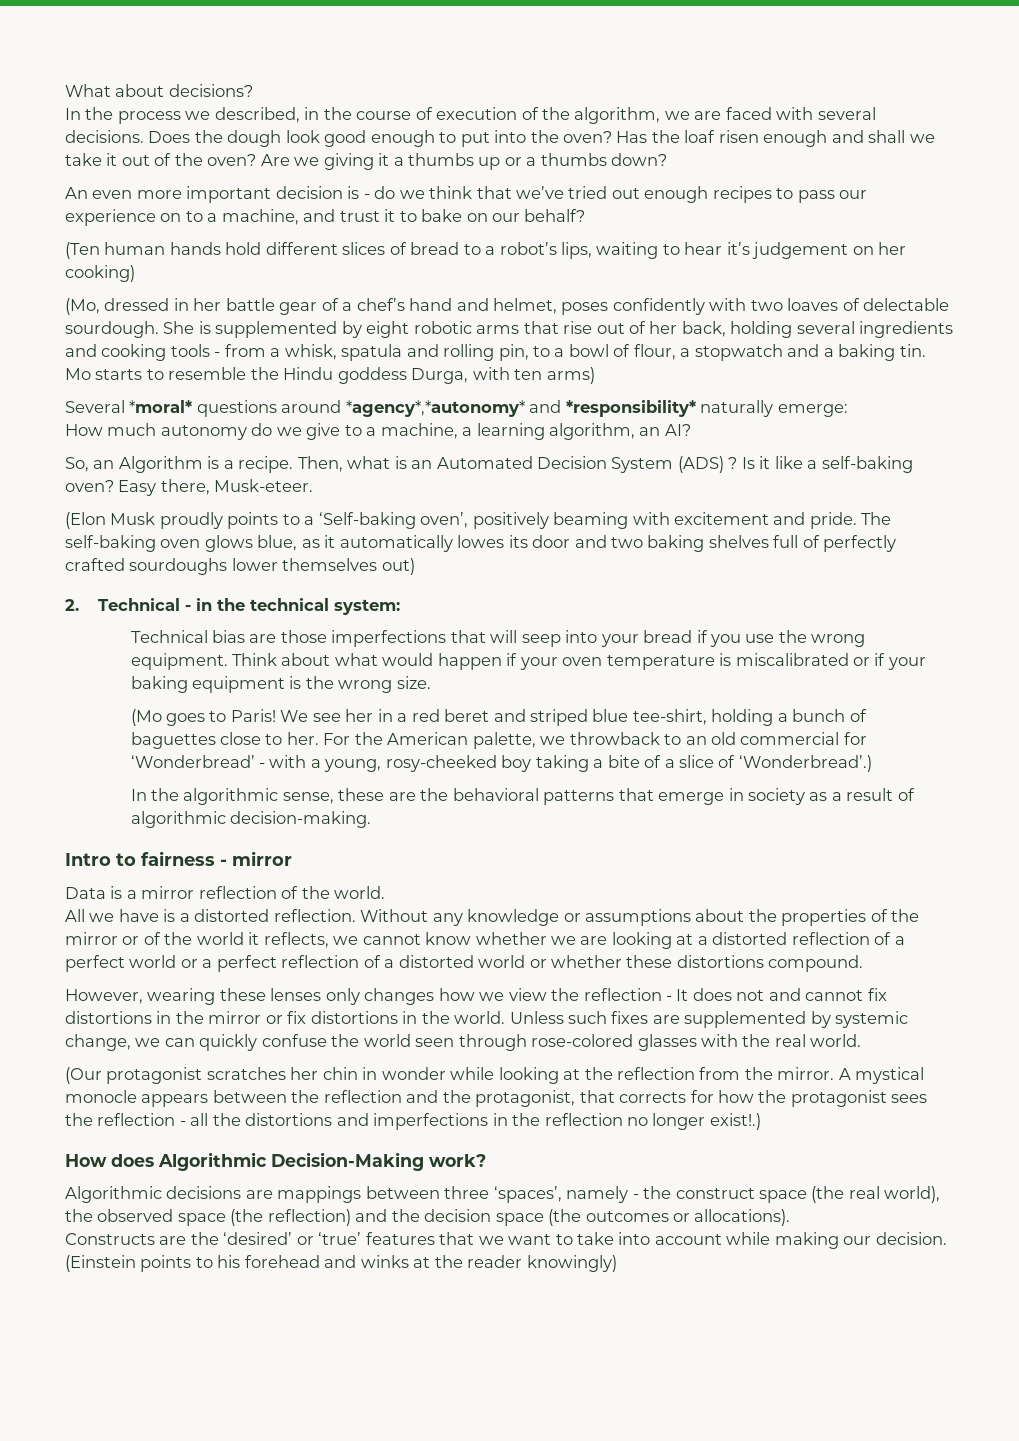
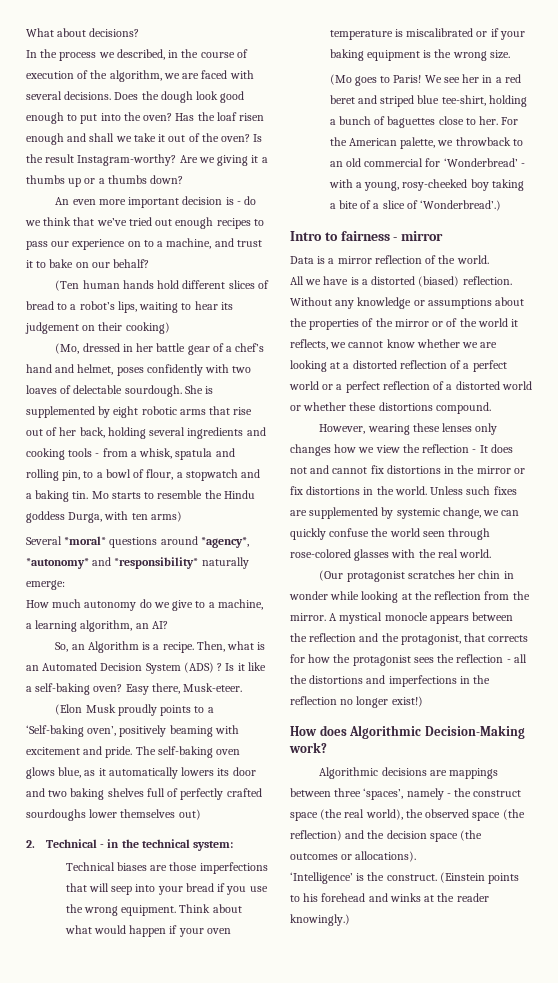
+ Is the result Instagram-worthy?
- (Ten human hands hold different slices of bread to a robot’s lips, waiting to hear it’s judgement on her cooking)
+ (Ten human hands hold different slices of bread to a robot’s lips, waiting to hear its judgement on their cooking)
- Several *moral* questions around *agency*,*autonomy* and *responsibility* naturally emerge:
+ Several *moral* questions around *agency*, *autonomy* and *responsibility* naturally emerge:
- The self-baking oven glows blue, as it automatically lowes its door and two baking shelves full of perfectly crafted sourdoughs lower themselves out)
+ The self-baking oven glows blue, as it automatically lowers its door and two baking shelves full of perfectly crafted sourdoughs lower themselves out)
- Technical bias are those imperfections that will seep into your bread if you use the wrong equipment.
+ Technical biases are those imperfections that will seep into your bread if you use the wrong equipment.
- In the algorithmic sense, these are the behavioral patterns that emerge in society as a result of algorithmic decision-making.
- All we have is a distorted reflection.
+ All we have is a distorted (biased) reflection.
- A mystical monocle appears between the reflection and the protagonist, that corrects for how the protagonist sees the reflection - all the distortions and imperfections in the reflection no longer exist!.)
+ A mystical monocle appears between the reflection and the protagonist, that corrects for how the protagonist sees the reflection - all the distortions and imperfections in the reflection no longer exist!)
- Constructs are the ‘desired’ or ‘true’ features that we want to take into account while making our decision.
+ ‘Intelligence’ is the construct.
- (Einstein points to his forehead and winks at the reader knowingly)
+ (Einstein points to his forehead and winks at the reader knowingly.)

